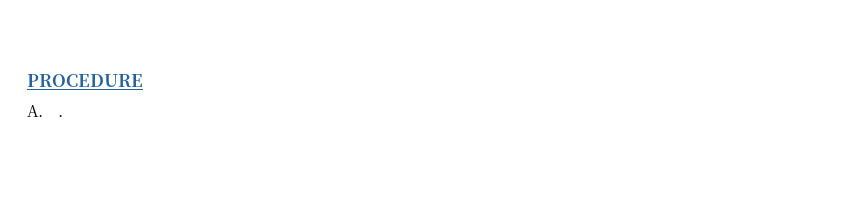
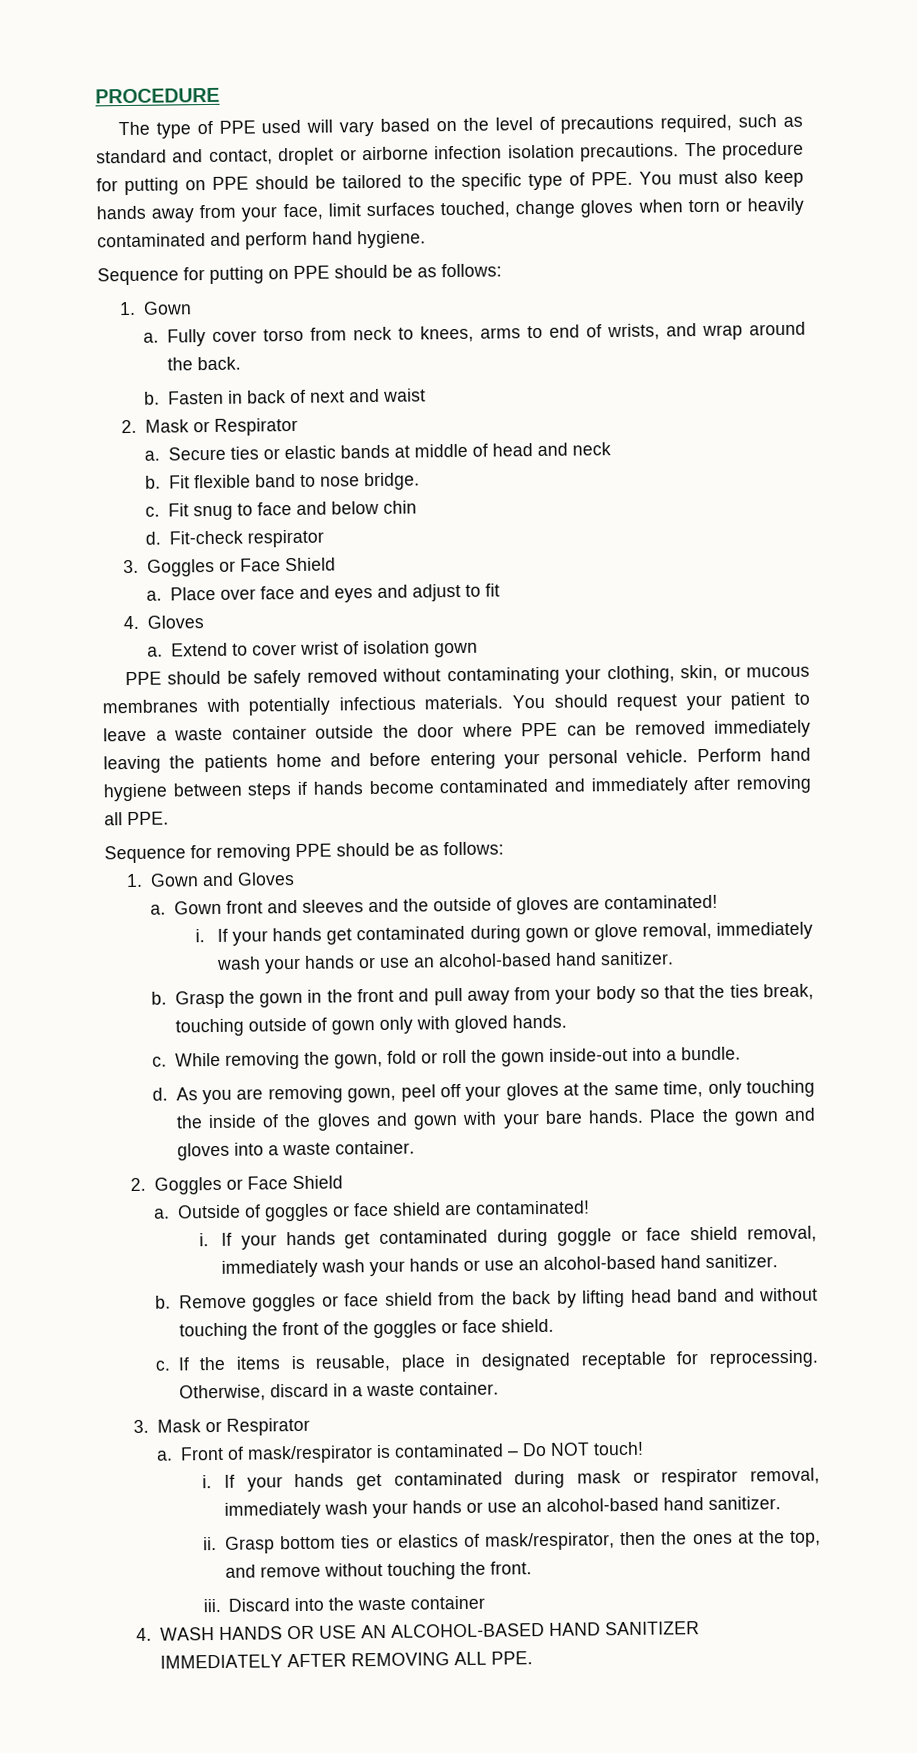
- A. .
+ The type of PPE used will vary based on the level of precautions required, such as standard and contact, droplet or airborne infection isolation precautions. The procedure for putting on PPE should be tailored to the specific type of PPE. You must also keep hands away from your face, limit surfaces touched, change gloves when torn or heavily contaminated and perform hand hygiene.
+ Sequence for putting on PPE should be as follows:
+ 1. Gown
+ a. Fully cover torso from neck to knees, arms to end of wrists, and wrap around the back.
+ b. Fasten in back of next and waist
+ 2. Mask or Respirator
+ a. Secure ties or elastic bands at middle of head and neck
+ b. Fit flexible band to nose bridge.
+ c. Fit snug to face and below chin
+ d. Fit-check respirator
+ 3. Goggles or Face Shield
+ a. Place over face and eyes and adjust to fit
+ 4. Gloves
+ a. Extend to cover wrist of isolation gown
+ PPE should be safely removed without contaminating your clothing, skin, or mucous membranes with potentially infectious materials. You should request your patient to leave a waste container outside the door where PPE can be removed immediately leaving the patients home and before entering your personal vehicle. Perform hand hygiene between steps if hands become contaminated and immediately after removing all PPE.
+ Sequence for removing PPE should be as follows:
+ 1. Gown and Gloves
+ a. Gown front and sleeves and the outside of gloves are contaminated!
+ i. If your hands get contaminated during gown or glove removal, immediately wash your hands or use an alcohol-based hand sanitizer.
+ b. Grasp the gown in the front and pull away from your body so that the ties break, touching outside of gown only with gloved hands.
+ c. While removing the gown, fold or roll the gown inside-out into a bundle.
+ d. As you are removing gown, peel off your gloves at the same time, only touching the inside of the gloves and gown with your bare hands. Place the gown and gloves into a waste container.
+ 2. Goggles or Face Shield
+ a. Outside of goggles or face shield are contaminated!
+ i. If your hands get contaminated during goggle or face shield removal, immediately wash your hands or use an alcohol-based hand sanitizer.
+ b. Remove goggles or face shield from the back by lifting head band and without touching the front of the goggles or face shield.
+ c. If the items is reusable, place in designated receptable for reprocessing. Otherwise, discard in a waste container.
+ 3. Mask or Respirator
+ a. Front of mask/respirator is contaminated – Do NOT touch!
+ i. If your hands get contaminated during mask or respirator removal, immediately wash your hands or use an alcohol-based hand sanitizer.
+ ii. Grasp bottom ties or elastics of mask/respirator, then the ones at the top, and remove without touching the front.
+ iii. Discard into the waste container
+ 4. WASH HANDS OR USE AN ALCOHOL-BASED HAND SANITIZER IMMEDIATELY AFTER REMOVING ALL PPE.

